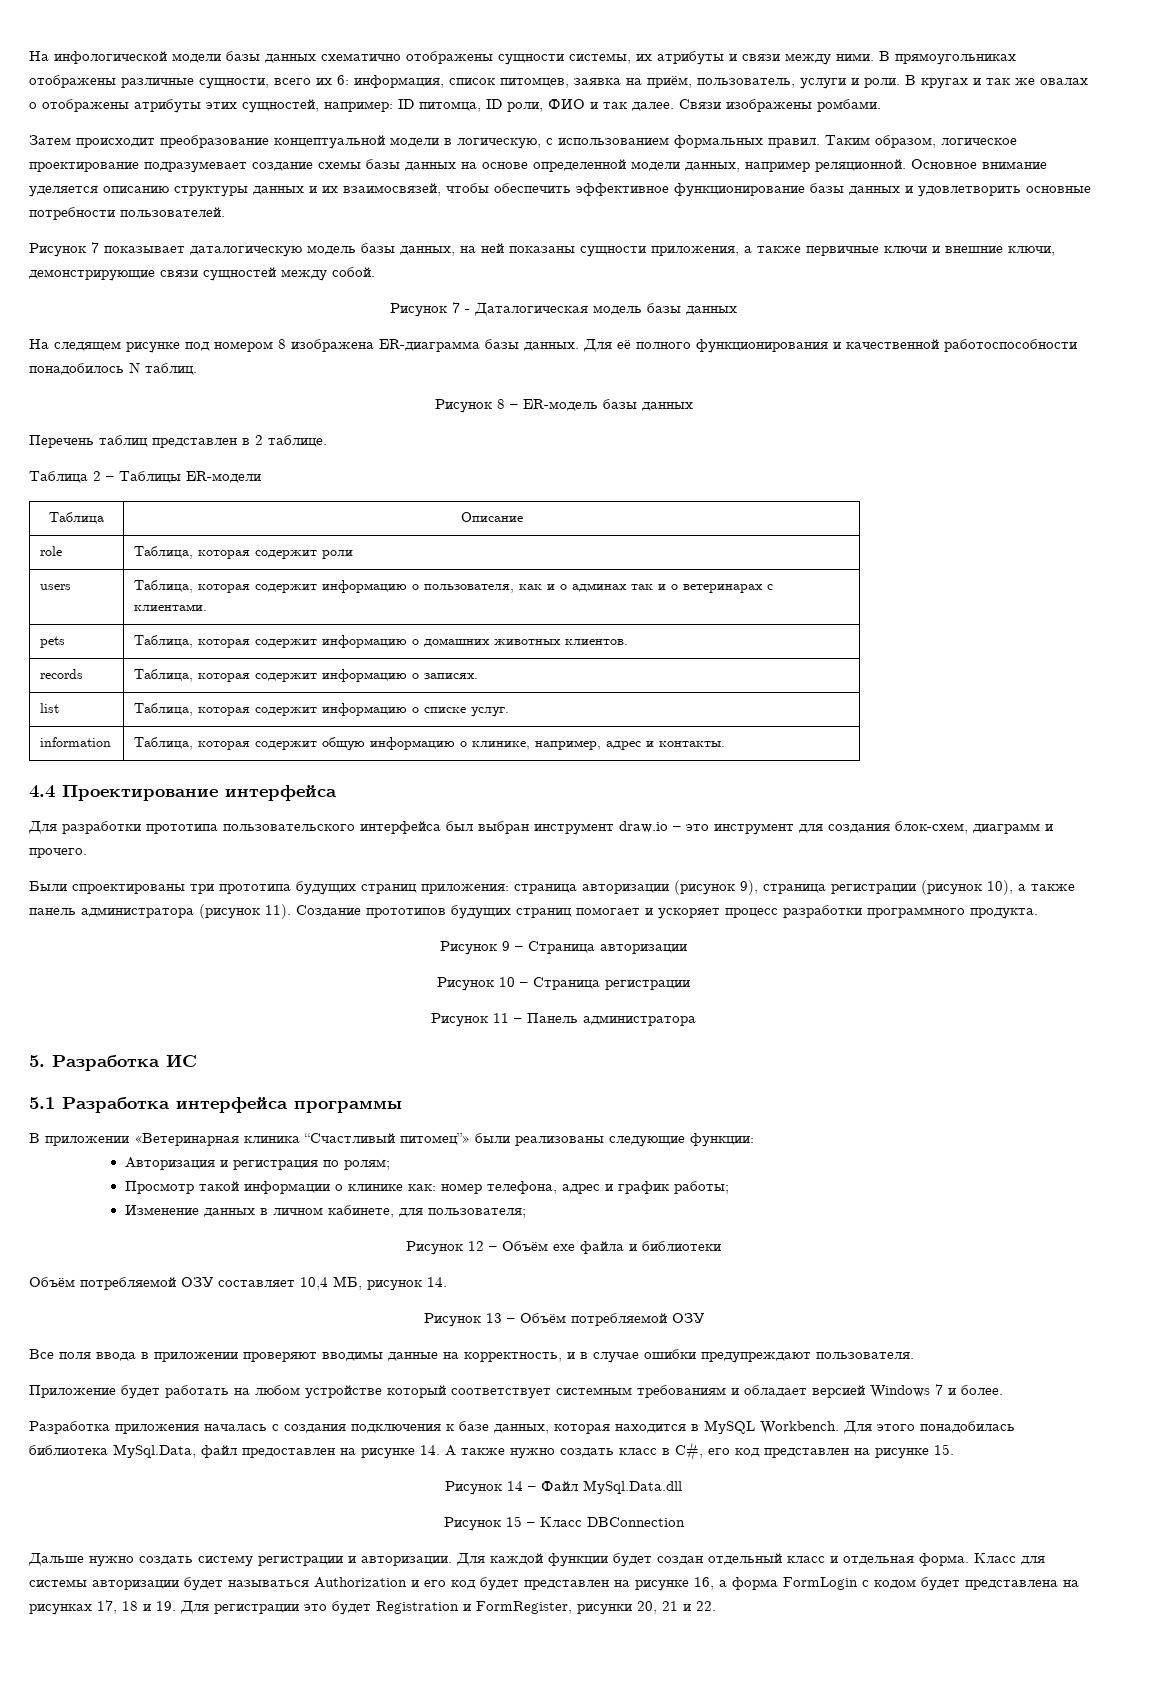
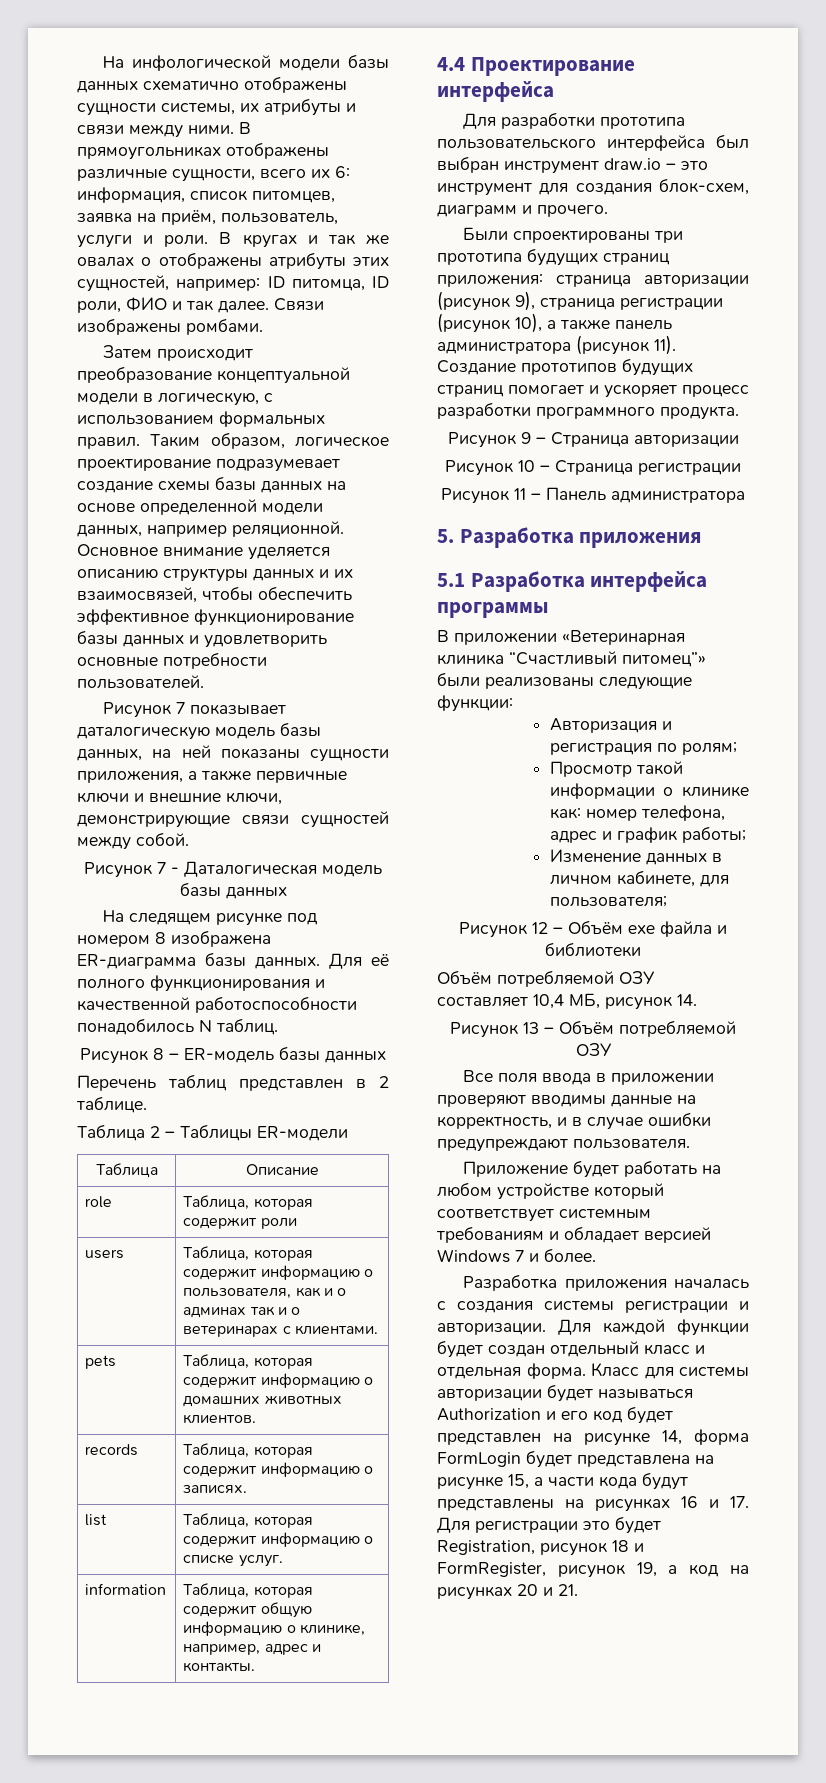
- 5. Разработка ИС
+ 5. Разработка приложения
- Разработка приложения началась с создания подключения к базе данных, которая находится в MySQL Workbench. Для этого понадобилась библиотека MySql.Data, файл предоставлен на рисунке 14. А также нужно создать класс в C#, его код представлен на рисунке 15.
- Рисунок 14 – Файл MySql.Data.dll
- Рисунок 15 – Класс DBConnection
- Дальше нужно создать систему регистрации и авторизации.
+ Разработка приложения началась с создания системы регистрации и авторизации.
- Класс для системы авторизации будет называться Authorization и его код будет представлен на рисунке 16, а форма FormLogin с кодом будет представлена на рисунках 17, 18 и 19. Для регистрации это будет Registration и FormRegister, рисунки 20, 21 и 22.
+ Класс для системы авторизации будет называться Authorization и его код будет представлен на рисунке 14, форма FormLogin будет представлена на рисунке 15, а части кода будут представлены на рисунках 16 и 17. Для регистрации это будет Registration, рисунок 18 и FormRegister, рисунок 19, а код на рисунках 20 и 21.

